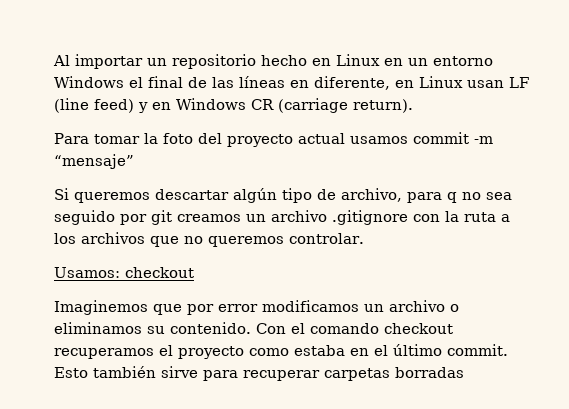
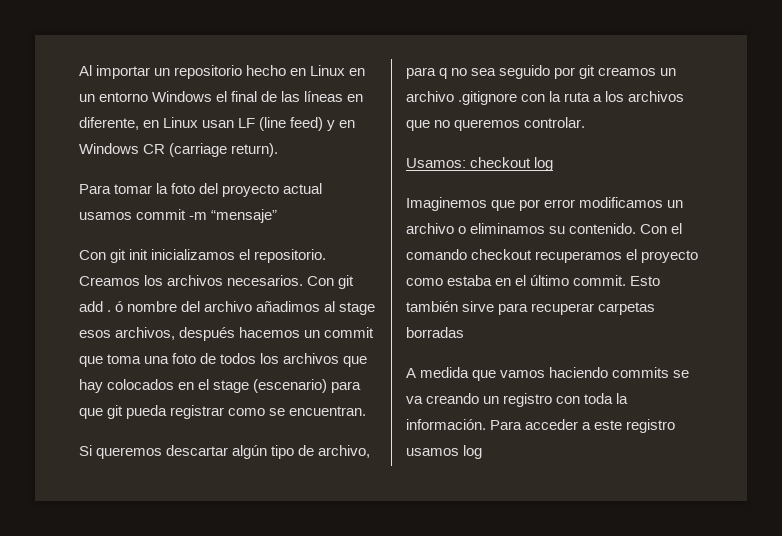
+ Con git init inicializamos el repositorio. Creamos los archivos necesarios. Con git add . ó nombre del archivo añadimos al stage esos archivos, después hacemos un commit que toma una foto de todos los archivos que hay colocados en el stage (escenario) para que git pueda registrar como se encuentran.
- Usamos: checkout
+ Usamos: checkout log
+ A medida que vamos haciendo commits se va creando un registro con toda la información. Para acceder a este registro usamos log

